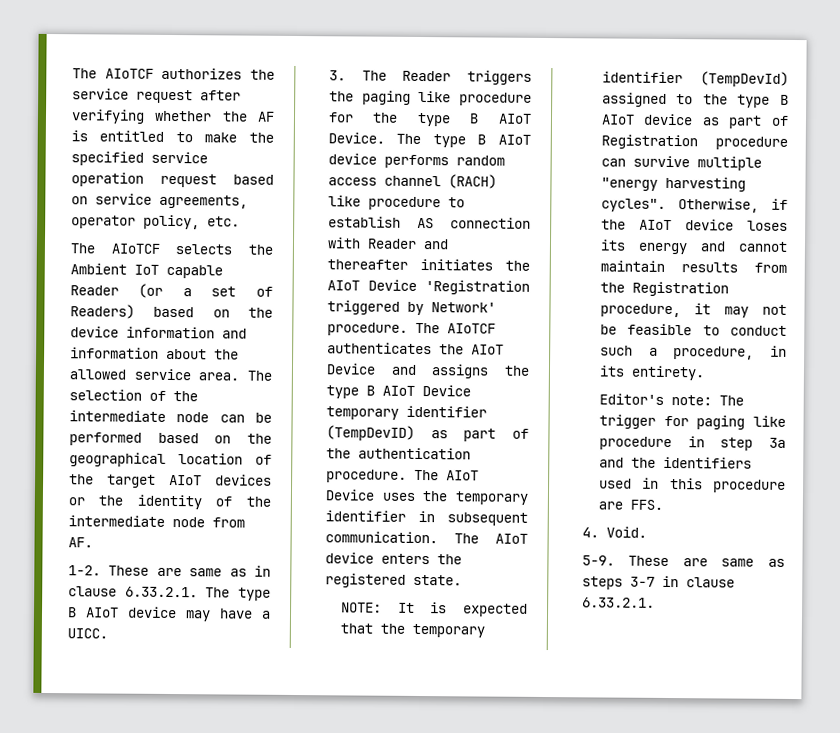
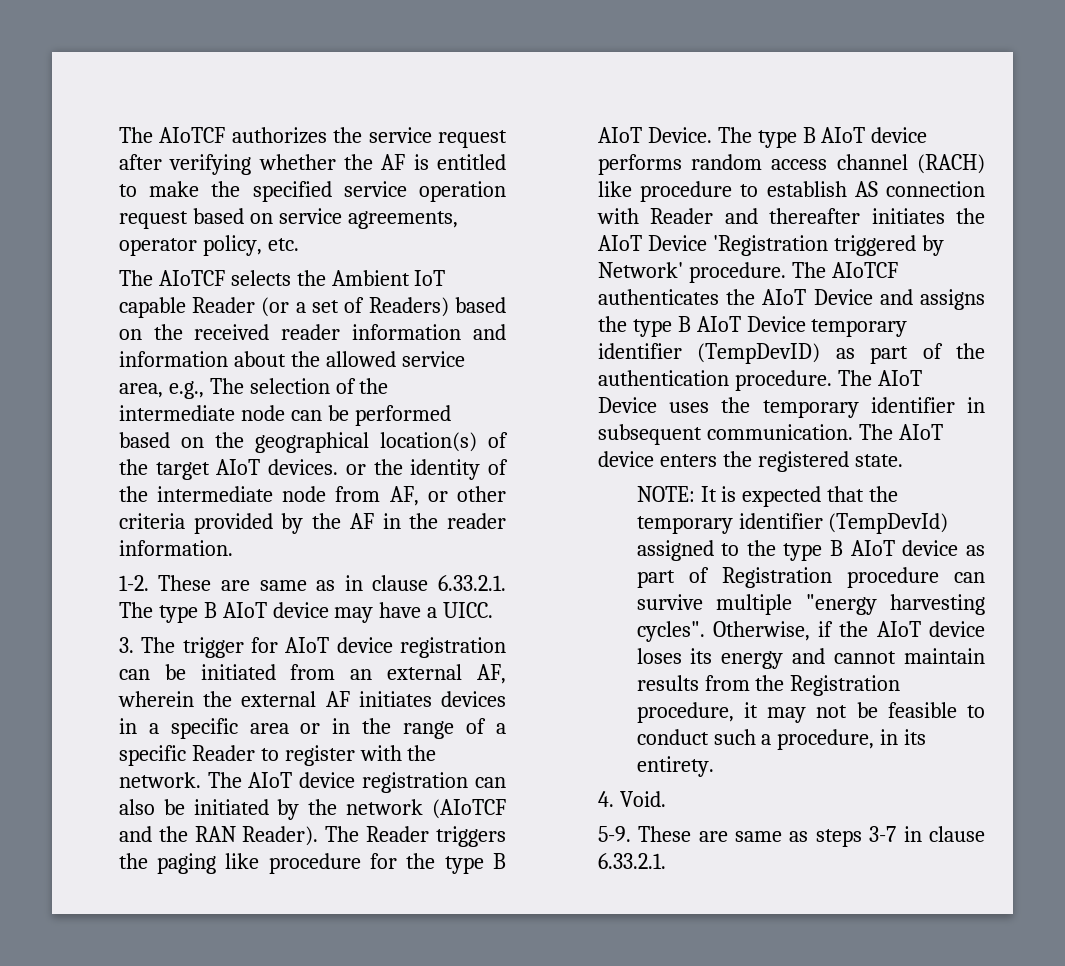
- The AIoTCF selects the Ambient IoT capable Reader (or a set of Readers) based on the device information and information about the allowed service area. The selection of the intermediate node can be performed based on the geographical location of the target AIoT devices or the identity of the intermediate node from AF.
+ The AIoTCF selects the Ambient IoT capable Reader (or a set of Readers) based on the received reader information and information about the allowed service area, e.g., The selection of the intermediate node can be performed based on the geographical location(s) of the target AIoT devices. or the identity of the intermediate node from AF, or other criteria provided by the AF in the reader information.
- 3. The Reader triggers the paging like procedure for the type B AIoT Device.
+ 3. The trigger for AIoT device registration can be initiated from an external AF, wherein the external AF initiates devices in a specific area or in the range of a specific Reader to register with the network. The AIoT device registration can also be initiated by the network (AIoTCF and the RAN Reader). The Reader triggers the paging like procedure for the type B AIoT Device.
- Editor's note: The trigger for paging like procedure in step 3a and the identifiers used in this procedure are FFS.

